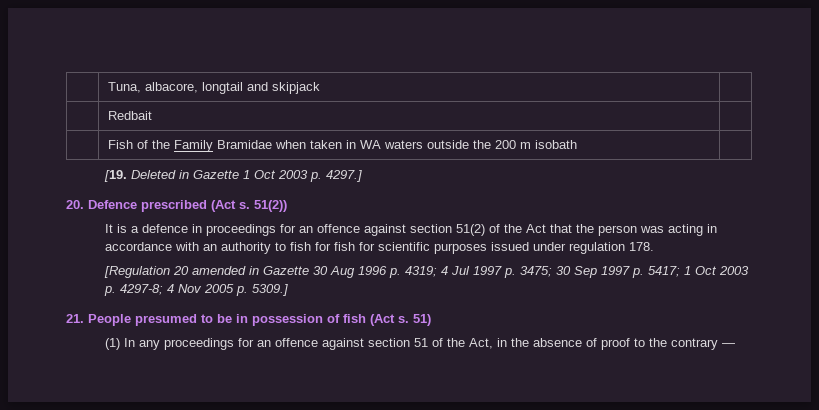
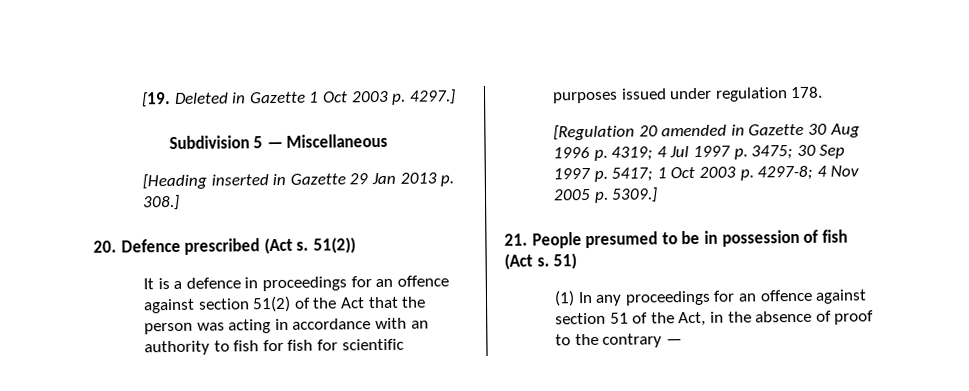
- | Tuna, albacore, longtail and skipjack |
- | Redbait |
- | Fish of the Family Bramidae when taken in WA waters outside the 200 m isobath |
+ Subdivision 5 — Miscellaneous
+ [Heading inserted in Gazette 29 Jan 2013 p. 308.]

